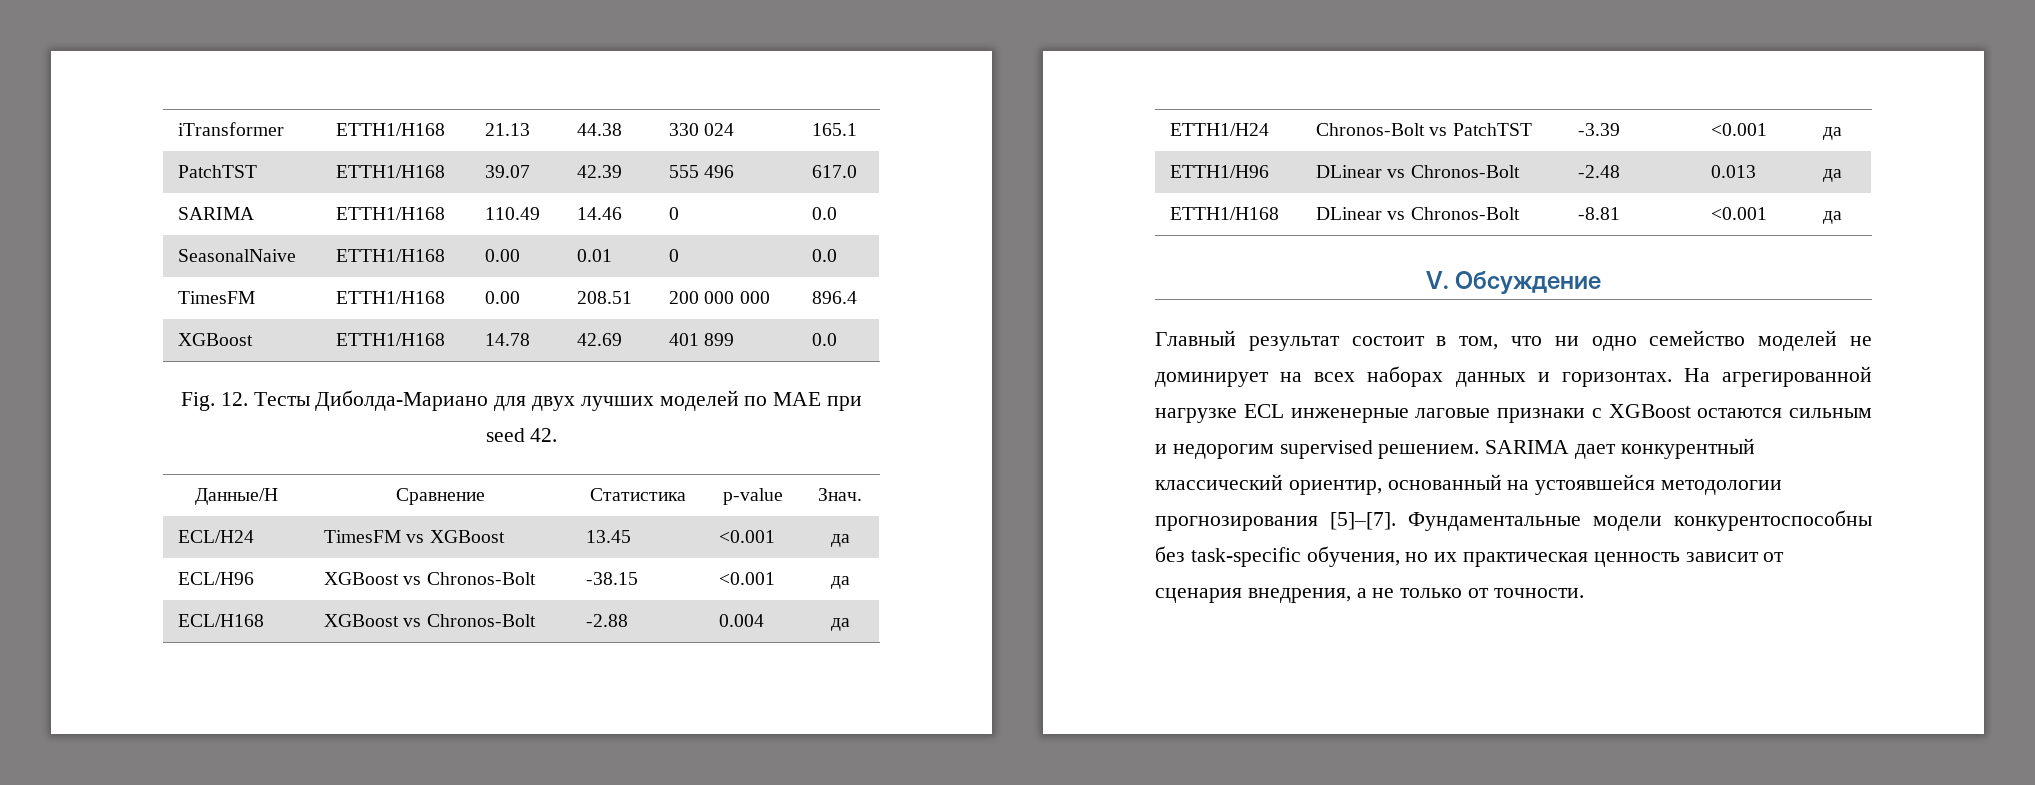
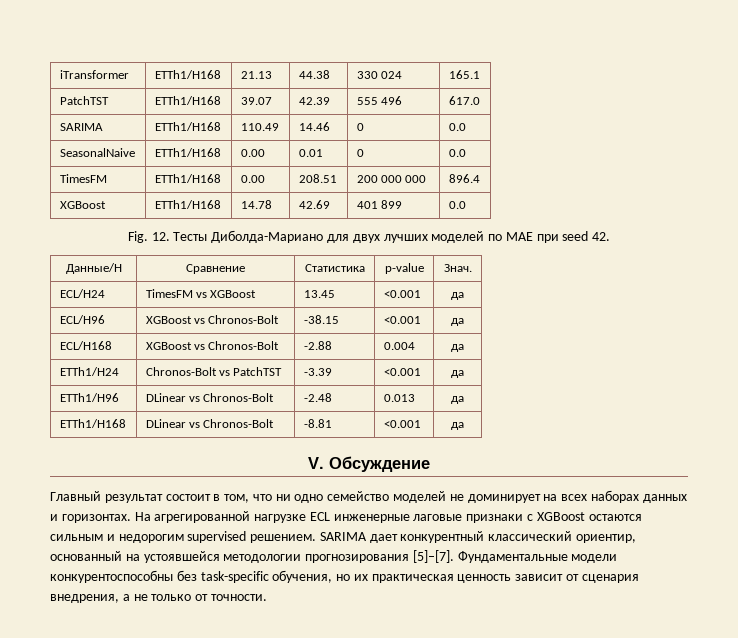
- iTransformer | ETTH1/H168 | 21.13 | 44.38 | 330 024 | 165.1
+ iTransformer | ETTh1/H168 | 21.13 | 44.38 | 330 024 | 165.1
- PatchTST | ETTH1/H168 | 39.07 | 42.39 | 555 496 | 617.0
+ PatchTST | ETTh1/H168 | 39.07 | 42.39 | 555 496 | 617.0
- SARIMA | ETTH1/H168 | 110.49 | 14.46 | 0 | 0.0
+ SARIMA | ETTh1/H168 | 110.49 | 14.46 | 0 | 0.0
- SeasonalNaive | ETTH1/H168 | 0.00 | 0.01 | 0 | 0.0
+ SeasonalNaive | ETTh1/H168 | 0.00 | 0.01 | 0 | 0.0
- TimesFM | ETTH1/H168 | 0.00 | 208.51 | 200 000 000 | 896.4
+ TimesFM | ETTh1/H168 | 0.00 | 208.51 | 200 000 000 | 896.4
- XGBoost | ETTH1/H168 | 14.78 | 42.69 | 401 899 | 0.0
+ XGBoost | ETTh1/H168 | 14.78 | 42.69 | 401 899 | 0.0
- ETTH1/H24 | Chronos-Bolt vs PatchTST | -3.39 | <0.001 | да
+ ETTh1/H24 | Chronos-Bolt vs PatchTST | -3.39 | <0.001 | да
- ETTH1/H96 | DLinear vs Chronos-Bolt | -2.48 | 0.013 | да
+ ETTh1/H96 | DLinear vs Chronos-Bolt | -2.48 | 0.013 | да
- ETTH1/H168 | DLinear vs Chronos-Bolt | -8.81 | <0.001 | да
+ ETTh1/H168 | DLinear vs Chronos-Bolt | -8.81 | <0.001 | да

